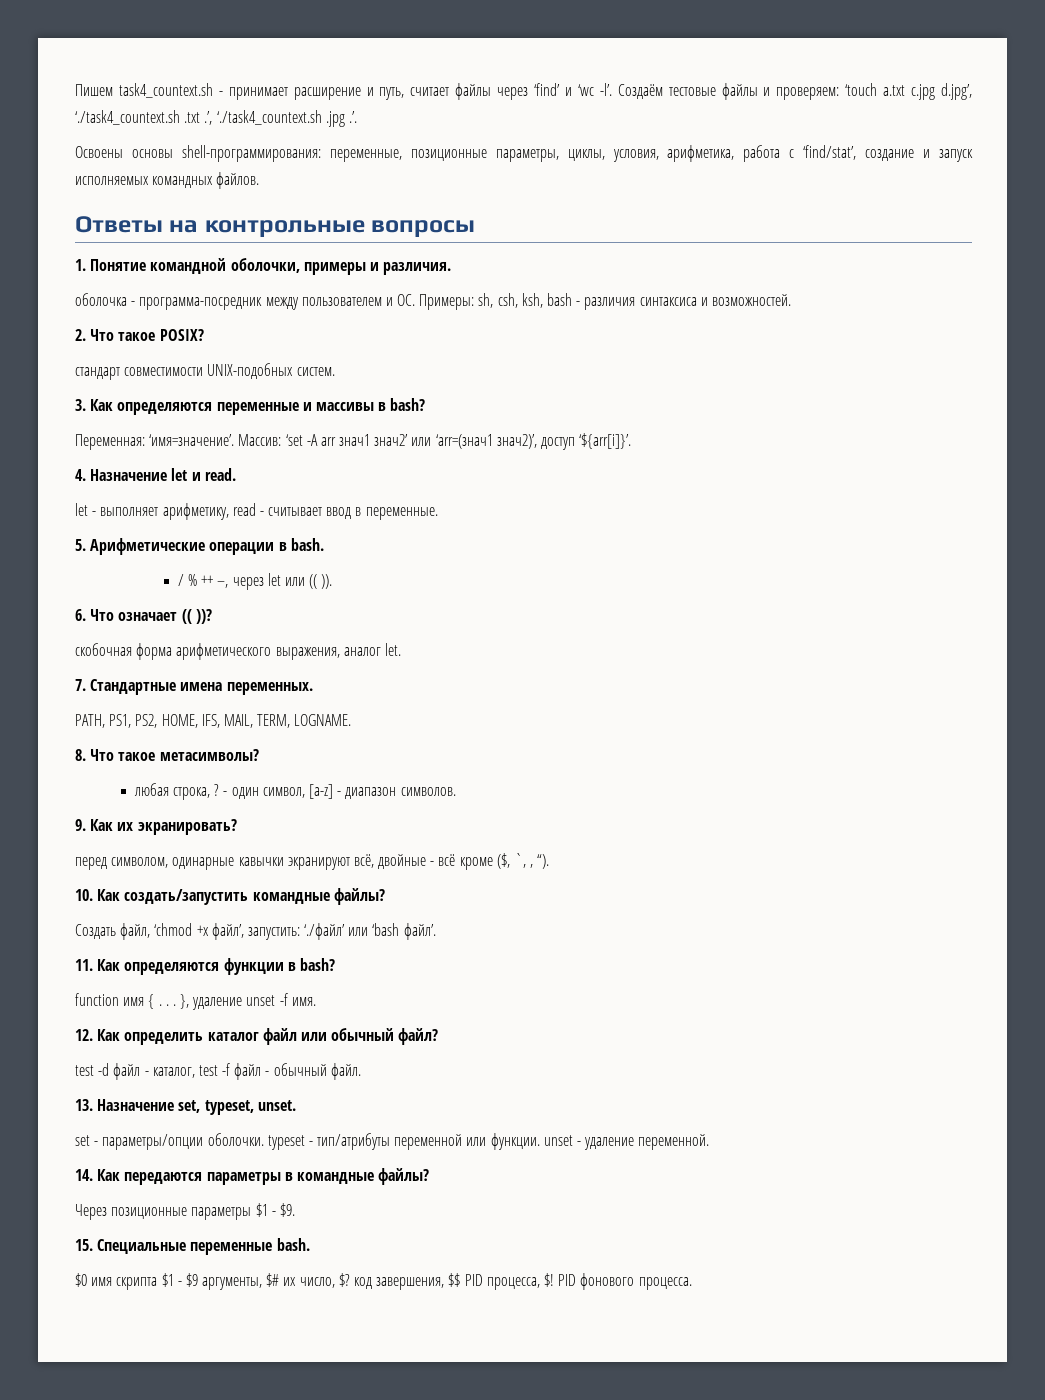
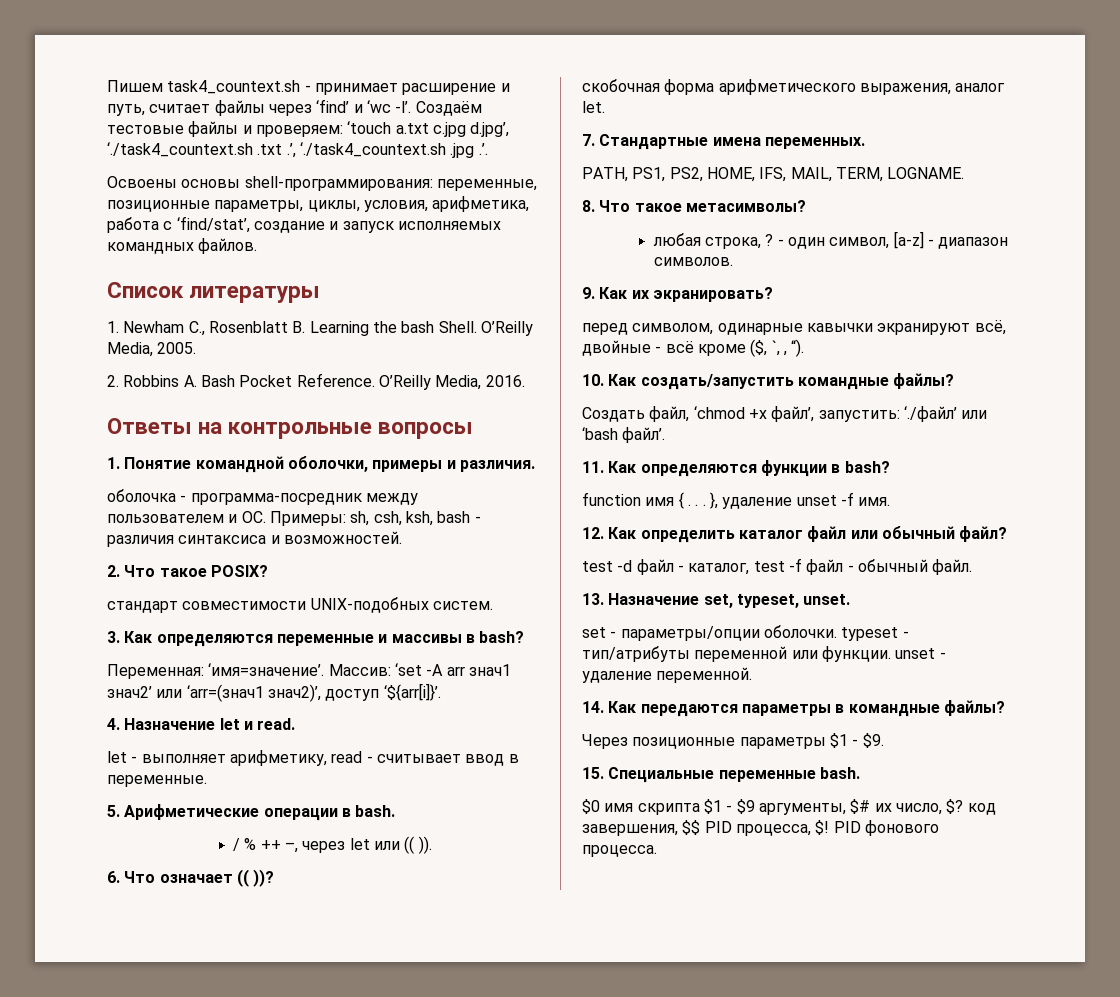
+ Список литературы
+ 1. Newham C., Rosenblatt B. Learning the bash Shell. O’Reilly Media, 2005.
+ 2. Robbins A. Bash Pocket Reference. O’Reilly Media, 2016.

